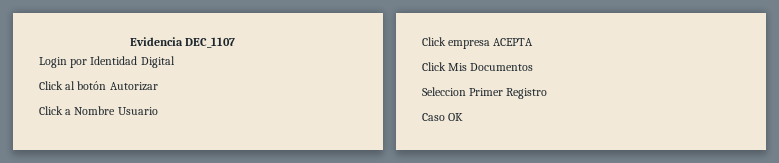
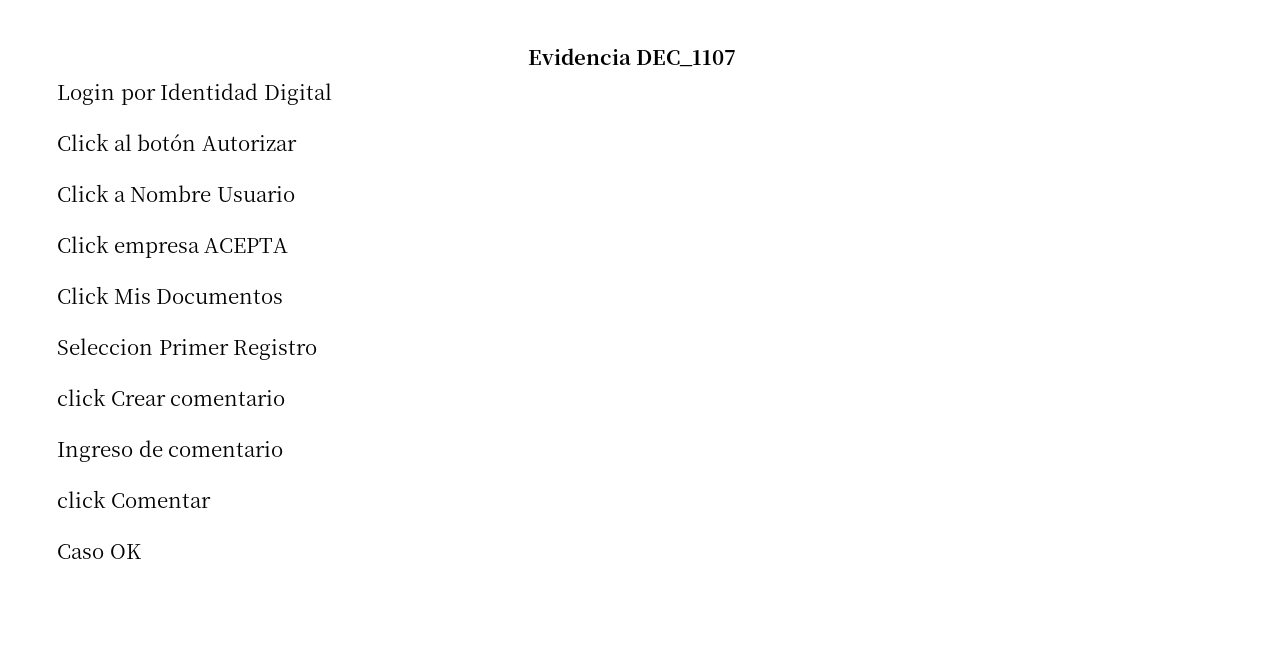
+ click Crear comentario
+ Ingreso de comentario
+ click Comentar

